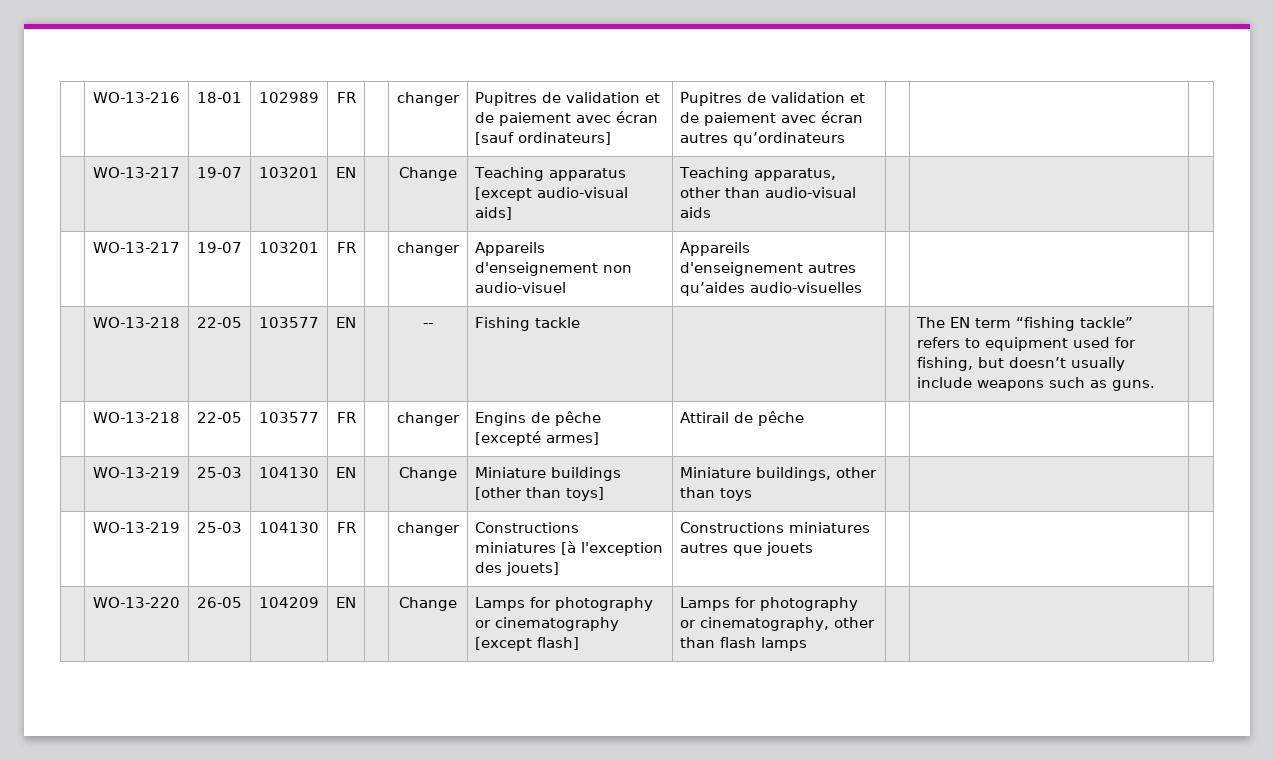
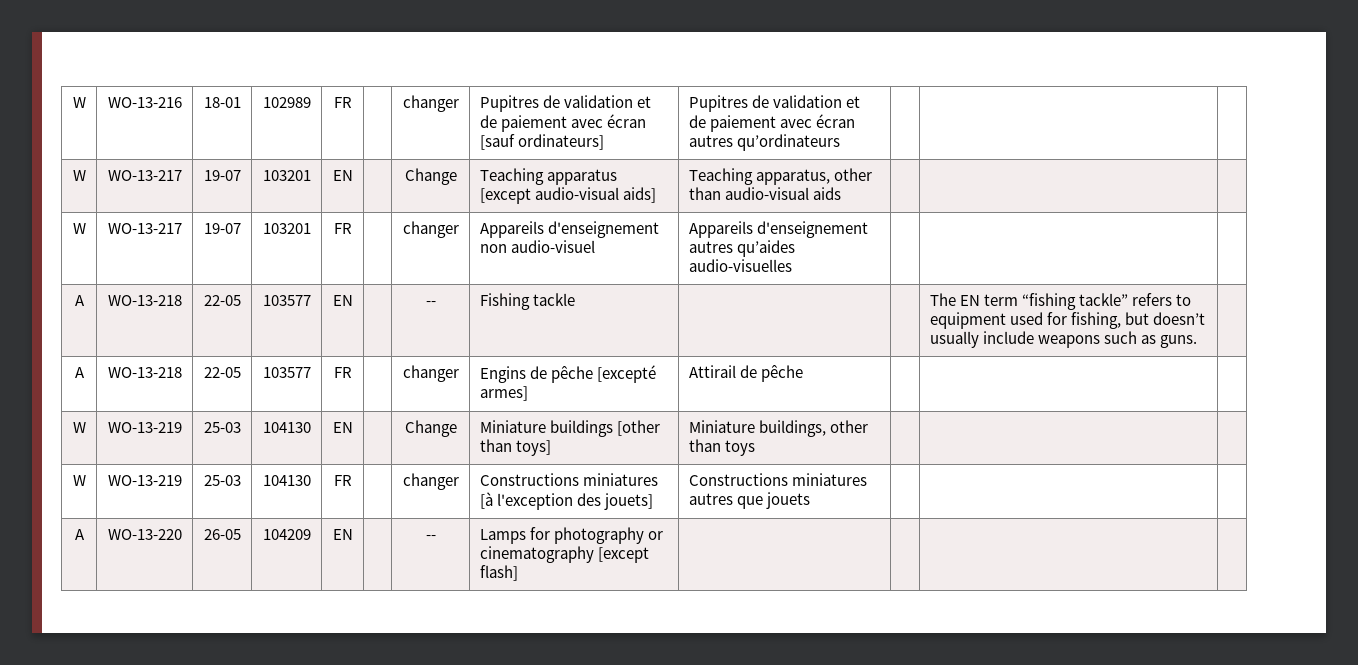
- | WO-13-216 | 18-01 | 102989 | FR | | changer | Pupitres de validation et de paiement avec écran [sauf ordinateurs] | Pupitres de validation et de paiement avec écran autres qu’ordinateurs | | |
+ W | WO-13-216 | 18-01 | 102989 | FR | | changer | Pupitres de validation et de paiement avec écran [sauf ordinateurs] | Pupitres de validation et de paiement avec écran autres qu’ordinateurs | | |
- | WO-13-217 | 19-07 | 103201 | EN | | Change | Teaching apparatus [except audio-visual aids] | Teaching apparatus, other than audio-visual aids | | |
+ W | WO-13-217 | 19-07 | 103201 | EN | | Change | Teaching apparatus [except audio-visual aids] | Teaching apparatus, other than audio-visual aids | | |
- | WO-13-217 | 19-07 | 103201 | FR | | changer | Appareils d'enseignement non audio-visuel | Appareils d'enseignement autres qu’aides audio-visuelles | | |
+ W | WO-13-217 | 19-07 | 103201 | FR | | changer | Appareils d'enseignement non audio-visuel | Appareils d'enseignement autres qu’aides audio-visuelles | | |
- | WO-13-218 | 22-05 | 103577 | EN | | -- | Fishing tackle | | | The EN term “fishing tackle” refers to equipment used for fishing, but doesn’t usually include weapons such as guns. |
+ A | WO-13-218 | 22-05 | 103577 | EN | | -- | Fishing tackle | | | The EN term “fishing tackle” refers to equipment used for fishing, but doesn’t usually include weapons such as guns. |
- | WO-13-218 | 22-05 | 103577 | FR | | changer | Engins de pêche [excepté armes] | Attirail de pêche | | |
+ A | WO-13-218 | 22-05 | 103577 | FR | | changer | Engins de pêche [excepté armes] | Attirail de pêche | | |
- | WO-13-219 | 25-03 | 104130 | EN | | Change | Miniature buildings [other than toys] | Miniature buildings, other than toys | | |
+ W | WO-13-219 | 25-03 | 104130 | EN | | Change | Miniature buildings [other than toys] | Miniature buildings, other than toys | | |
- | WO-13-219 | 25-03 | 104130 | FR | | changer | Constructions miniatures [à l'exception des jouets] | Constructions miniatures autres que jouets | | |
+ W | WO-13-219 | 25-03 | 104130 | FR | | changer | Constructions miniatures [à l'exception des jouets] | Constructions miniatures autres que jouets | | |
- | WO-13-220 | 26-05 | 104209 | EN | | Change | Lamps for photography or cinematography [except flash] | Lamps for photography or cinematography, other than flash lamps | | |
+ A | WO-13-220 | 26-05 | 104209 | EN | | -- | Lamps for photography or cinematography [except flash] | | | |

